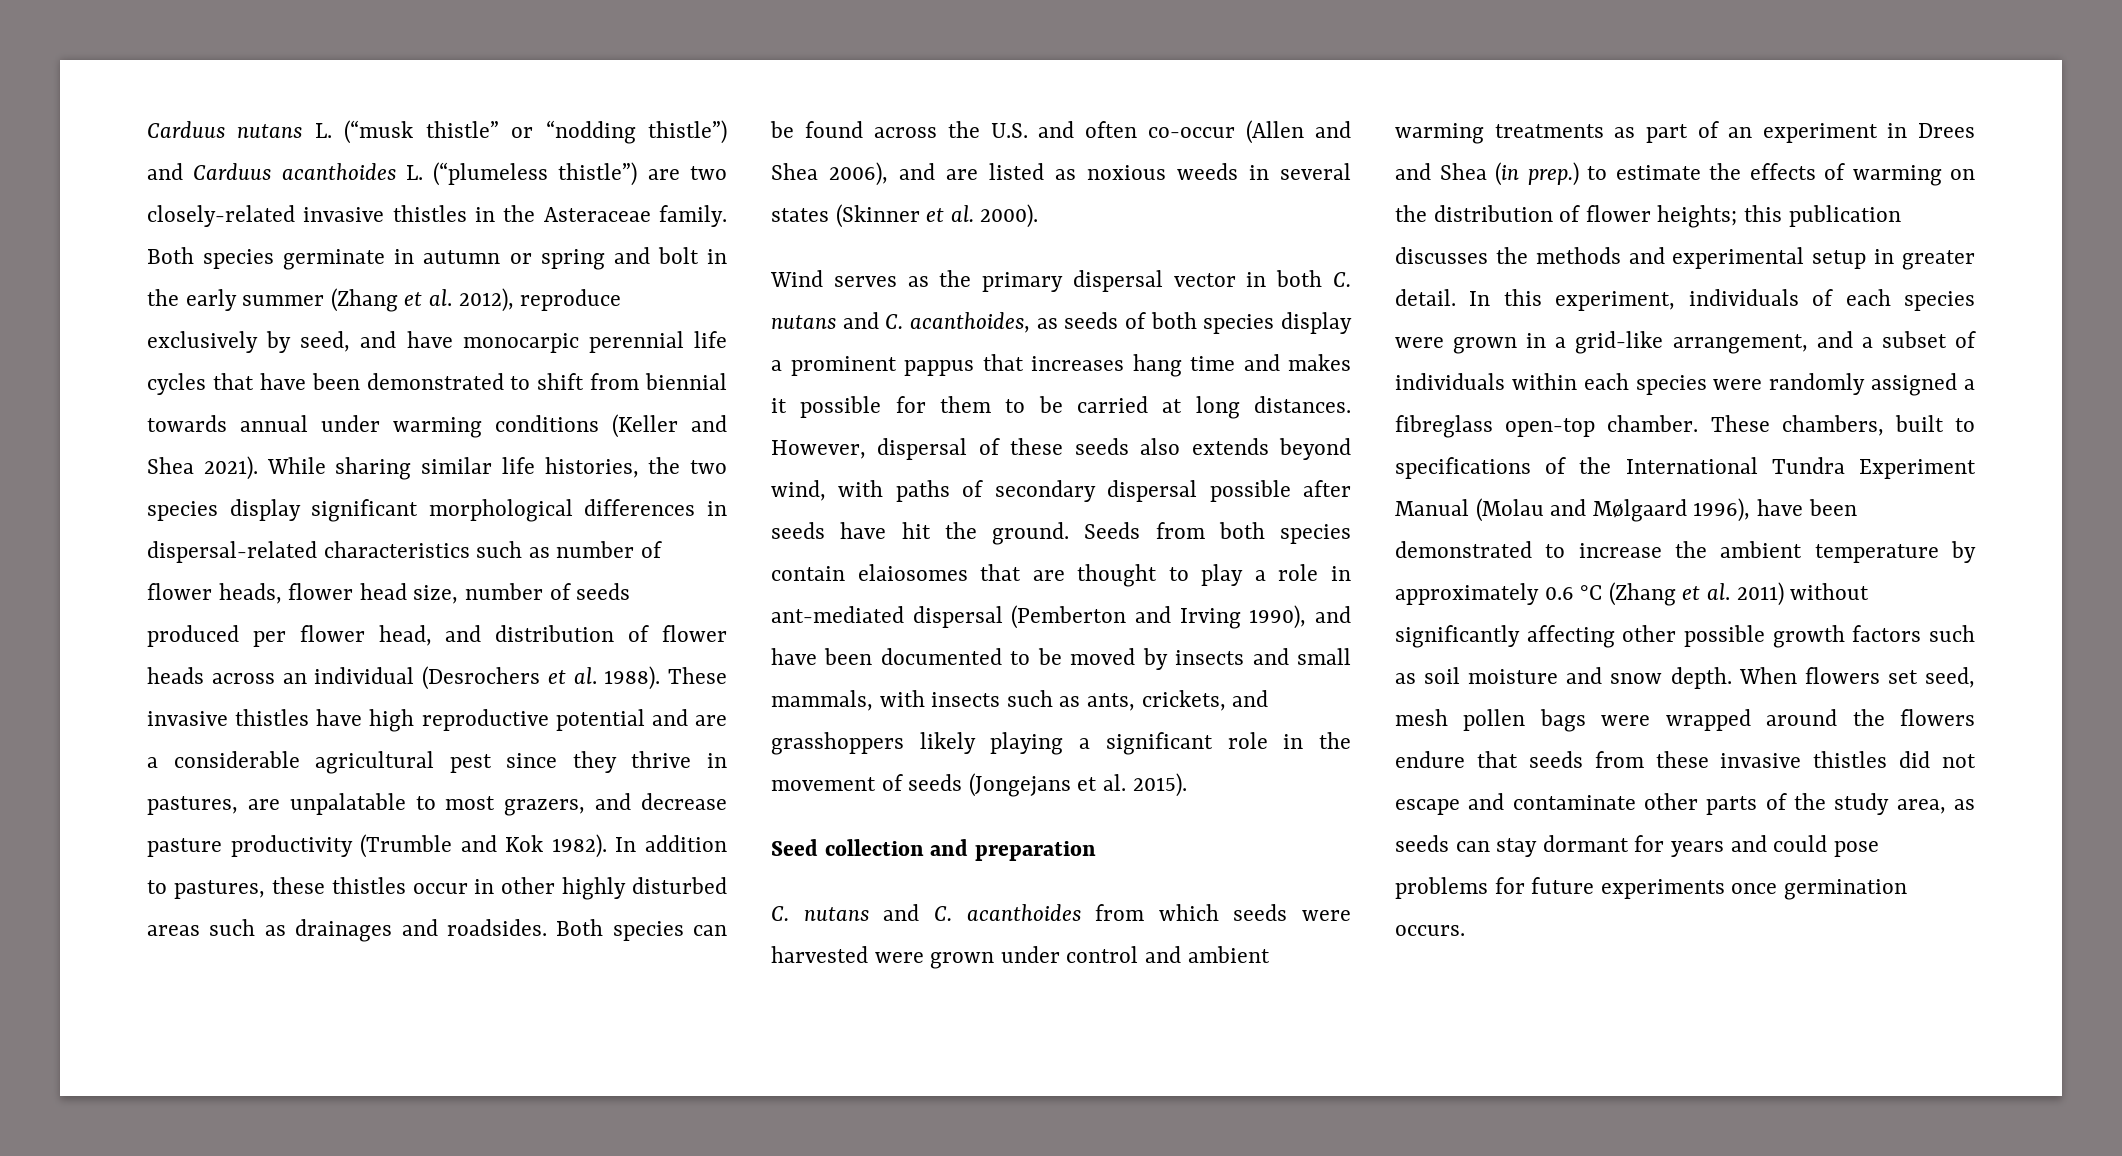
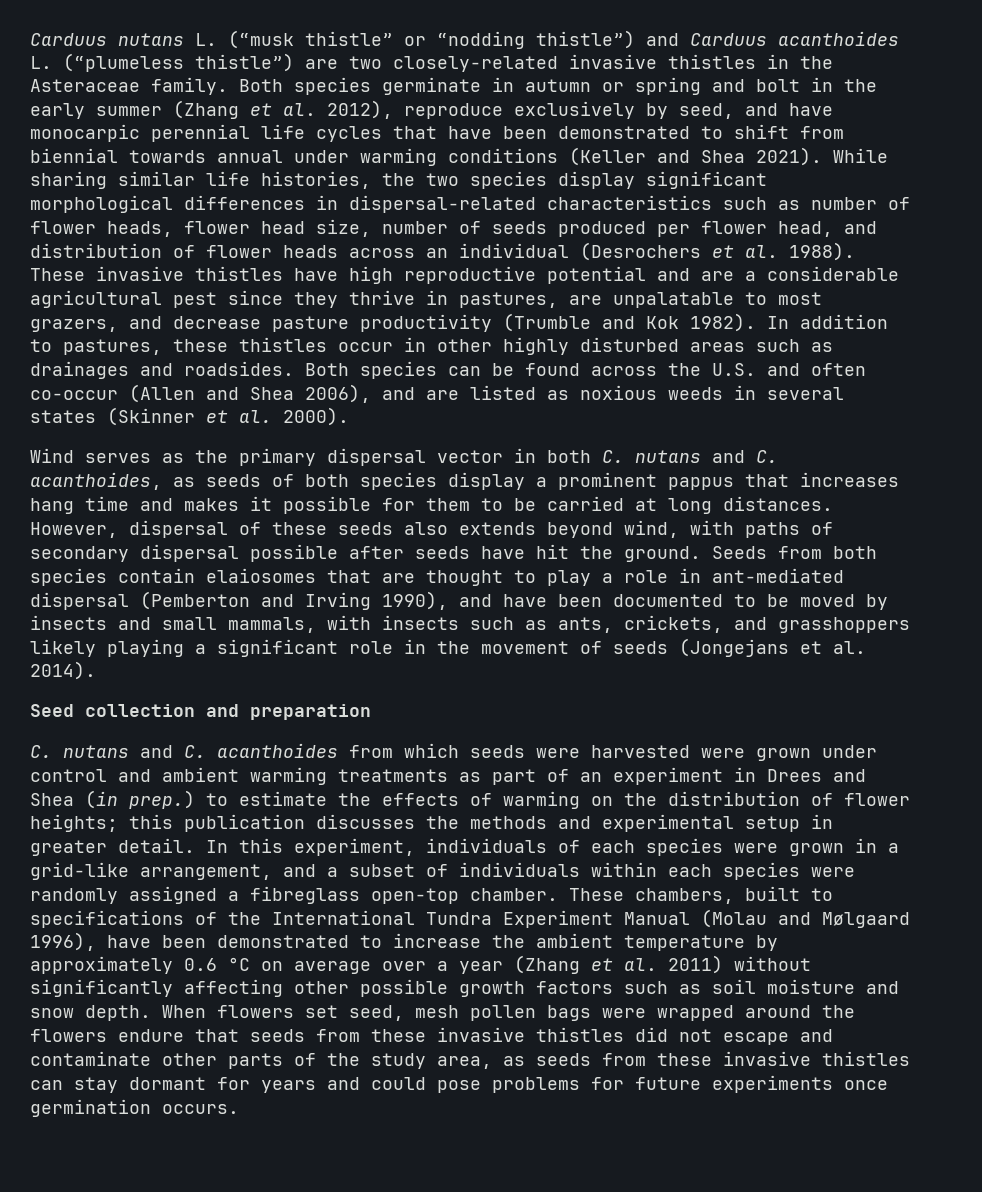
- Seeds from both species contain elaiosomes that are thought to play a role in ant-mediated dispersal (Pemberton and Irving 1990), and have been documented to be moved by insects and small mammals, with insects such as ants, crickets, and grasshoppers likely playing a significant role in the movement of seeds (Jongejans et al. 2015).
+ Seeds from both species contain elaiosomes that are thought to play a role in ant-mediated dispersal (Pemberton and Irving 1990), and have been documented to be moved by insects and small mammals, with insects such as ants, crickets, and grasshoppers likely playing a significant role in the movement of seeds (Jongejans et al. 2014).
- These chambers, built to specifications of the International Tundra Experiment Manual (Molau and Mølgaard 1996), have been demonstrated to increase the ambient temperature by approximately 0.6 °C (Zhang et al. 2011) without significantly affecting other possible growth factors such as soil moisture and snow depth.
+ These chambers, built to specifications of the International Tundra Experiment Manual (Molau and Mølgaard 1996), have been demonstrated to increase the ambient temperature by approximately 0.6 °C on average over a year (Zhang et al. 2011) without significantly affecting other possible growth factors such as soil moisture and snow depth.
- When flowers set seed, mesh pollen bags were wrapped around the flowers endure that seeds from these invasive thistles did not escape and contaminate other parts of the study area, as seeds can stay dormant for years and could pose problems for future experiments once germination occurs.
+ When flowers set seed, mesh pollen bags were wrapped around the flowers endure that seeds from these invasive thistles did not escape and contaminate other parts of the study area, as seeds from these invasive thistles can stay dormant for years and could pose problems for future experiments once germination occurs.

